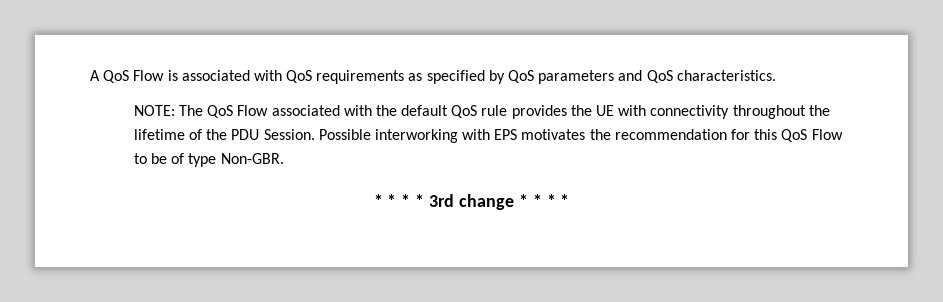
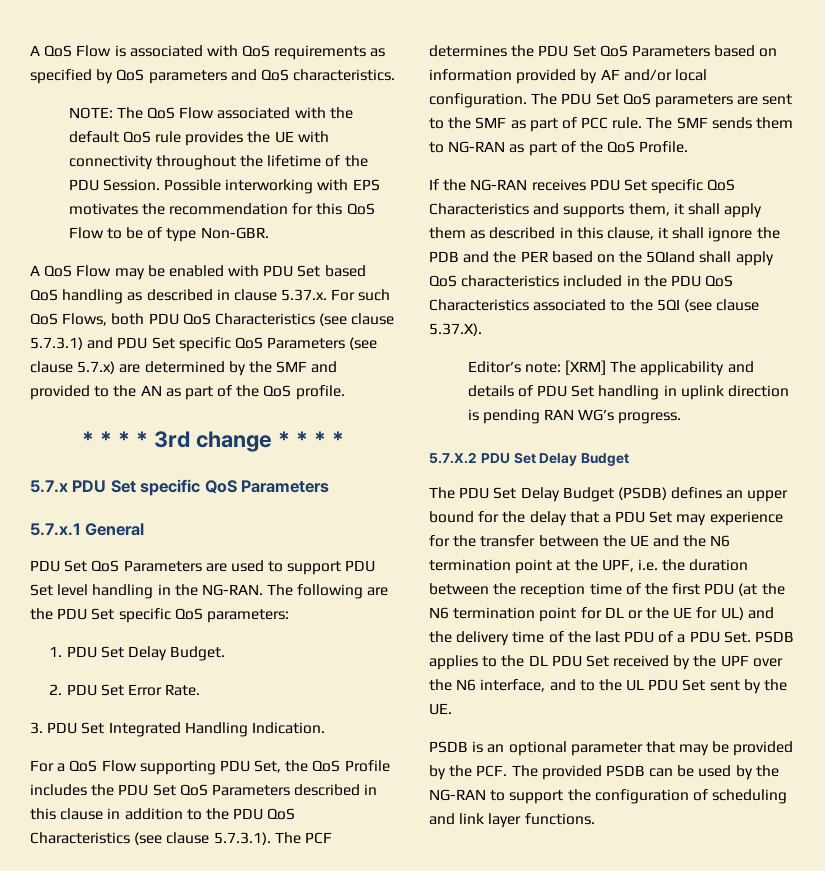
+ A QoS Flow may be enabled with PDU Set based QoS handling as described in clause 5.37.x. For such QoS Flows, both PDU QoS Characteristics (see clause 5.7.3.1) and PDU Set specific QoS Parameters (see clause 5.7.x) are determined by the SMF and provided to the AN as part of the QoS profile.
+ 5.7.x PDU Set specific QoS Parameters
+ 5.7.x.1 General
+ PDU Set QoS Parameters are used to support PDU Set level handling in the NG-RAN. The following are the PDU Set specific QoS parameters:
+ 1. PDU Set Delay Budget.
+ 2. PDU Set Error Rate.
+ 3. PDU Set Integrated Handling Indication.
+ For a QoS Flow supporting PDU Set, the QoS Profile includes the PDU Set QoS Parameters described in this clause in addition to the PDU QoS Characteristics (see clause 5.7.3.1). The PCF determines the PDU Set QoS Parameters based on information provided by AF and/or local configuration. The PDU Set QoS parameters are sent to the SMF as part of PCC rule. The SMF sends them to NG-RAN as part of the QoS Profile.
+ If the NG-RAN receives PDU Set specific QoS Characteristics and supports them, it shall apply them as described in this clause, it shall ignore the PDB and the PER based on the 5QIand shall apply QoS characteristics included in the PDU QoS Characteristics associated to the 5QI (see clause 5.37.X).
+ Editor’s note: [XRM] The applicability and details of PDU Set handling in uplink direction is pending RAN WG’s progress.
+ 5.7.X.2 PDU Set Delay Budget
+ The PDU Set Delay Budget (PSDB) defines an upper bound for the delay that a PDU Set may experience for the transfer between the UE and the N6 termination point at the UPF, i.e. the duration between the reception time of the first PDU (at the N6 termination point for DL or the UE for UL) and the delivery time of the last PDU of a PDU Set. PSDB applies to the DL PDU Set received by the UPF over the N6 interface, and to the UL PDU Set sent by the UE.
+ PSDB is an optional parameter that may be provided by the PCF. The provided PSDB can be used by the NG-RAN to support the configuration of scheduling and link layer functions.

